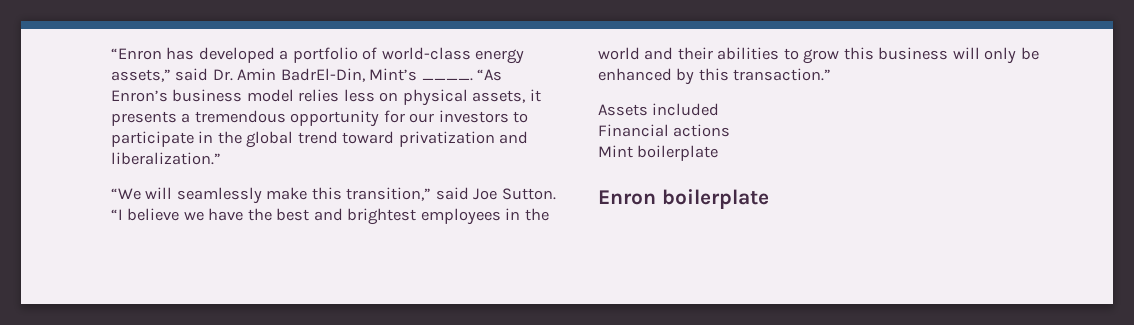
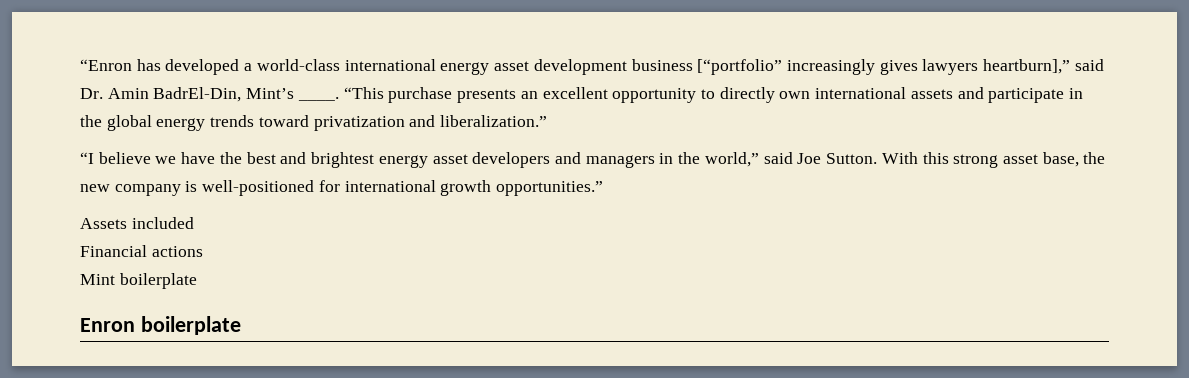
- “Enron has developed a portfolio of world-class energy assets,” said Dr. Amin BadrEl-Din, Mint’s ____.
+ “Enron has developed a world-class international energy asset development business [“portfolio” increasingly gives lawyers heartburn],” said Dr. Amin BadrEl-Din, Mint’s ____.
- “As Enron’s business model relies less on physical assets, it presents a tremendous opportunity for our investors to participate in the global trend toward privatization and liberalization.”
+ “This purchase presents an excellent opportunity to directly own international assets and participate in the global energy trends toward privatization and liberalization.”
- “We will seamlessly make this transition,” said Joe Sutton. “I believe we have the best and brightest employees in the world and their abilities to grow this business will only be enhanced by this transaction.”
+ “I believe we have the best and brightest energy asset developers and managers in the world,” said Joe Sutton. With this strong asset base, the new company is well-positioned for international growth opportunities.”

